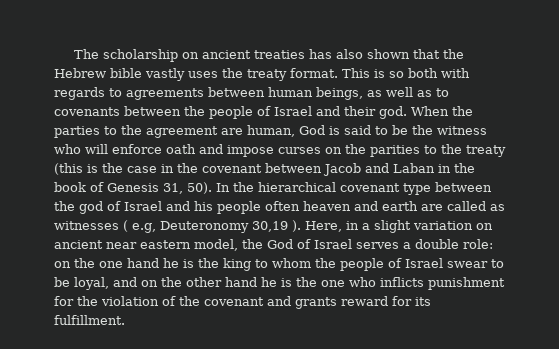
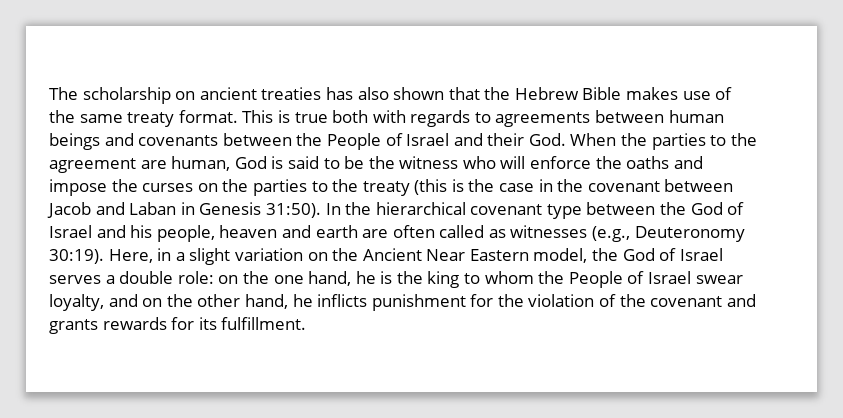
- The scholarship on ancient treaties has also shown that the Hebrew bible vastly uses the treaty format.
+ The scholarship on ancient treaties has also shown that the Hebrew Bible makes use of the same treaty format.
- This is so both with regards to agreements between human beings, as well as to covenants between the people of Israel and their god. When the parties to the agreement are human, God is said to be the witness who will enforce oath and impose curses on the parities to the treaty (this is the case in the covenant between Jacob and Laban in the book of Genesis 31, 50).
+ This is true both with regards to agreements between human beings and covenants between the People of Israel and their God. When the parties to the agreement are human, God is said to be the witness who will enforce the oaths and impose the curses on the parties to the treaty (this is the case in the covenant between Jacob and Laban in Genesis 31:50).
- In the hierarchical covenant type between the god of Israel and his people often heaven and earth are called as witnesses ( e.g, Deuteronomy 30,19 ).
+ In the hierarchical covenant type between the God of Israel and his people, heaven and earth are often called as witnesses (e.g., Deuteronomy 30:19).
- Here, in a slight variation on ancient near eastern model, the God of Israel serves a double role: on the one hand he is the king to whom the people of Israel swear to be loyal, and on the other hand he is the one who inflicts punishment for the violation of the covenant and grants reward for its fulfillment.
+ Here, in a slight variation on the Ancient Near Eastern model, the God of Israel serves a double role: on the one hand, he is the king to whom the People of Israel swear loyalty, and on the other hand, he inflicts punishment for the violation of the covenant and grants rewards for its fulfillment.

